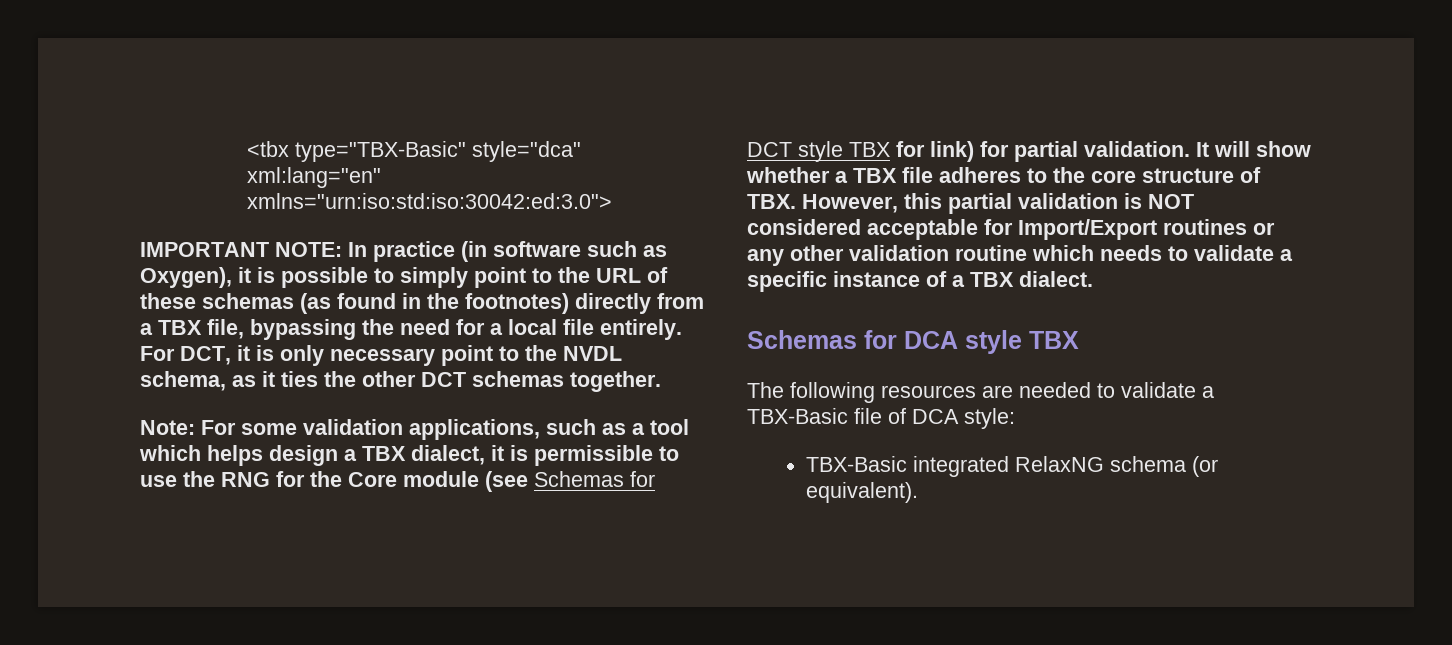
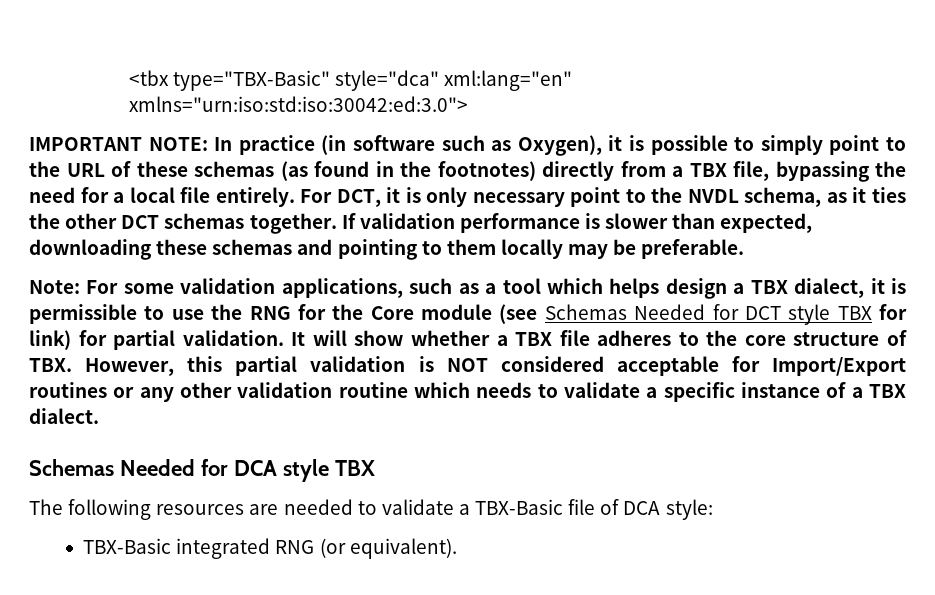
+ If validation performance is slower than expected, downloading these schemas and pointing to them locally may be preferable.
- Note: For some validation applications, such as a tool which helps design a TBX dialect, it is permissible to use the RNG for the Core module (see Schemas for DCT style TBX for link) for partial validation.
+ Note: For some validation applications, such as a tool which helps design a TBX dialect, it is permissible to use the RNG for the Core module (see Schemas Needed for DCT style TBX for link) for partial validation.
- Schemas for DCA style TBX
+ Schemas Needed for DCA style TBX
- TBX-Basic integrated RelaxNG schema (or equivalent).
+ TBX-Basic integrated RNG (or equivalent).

